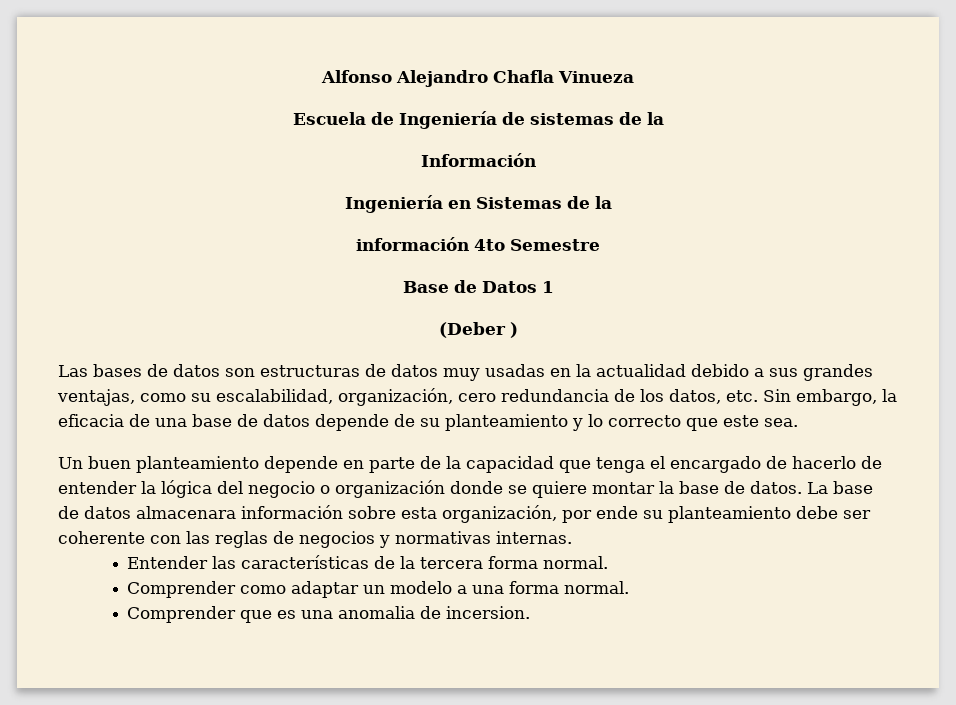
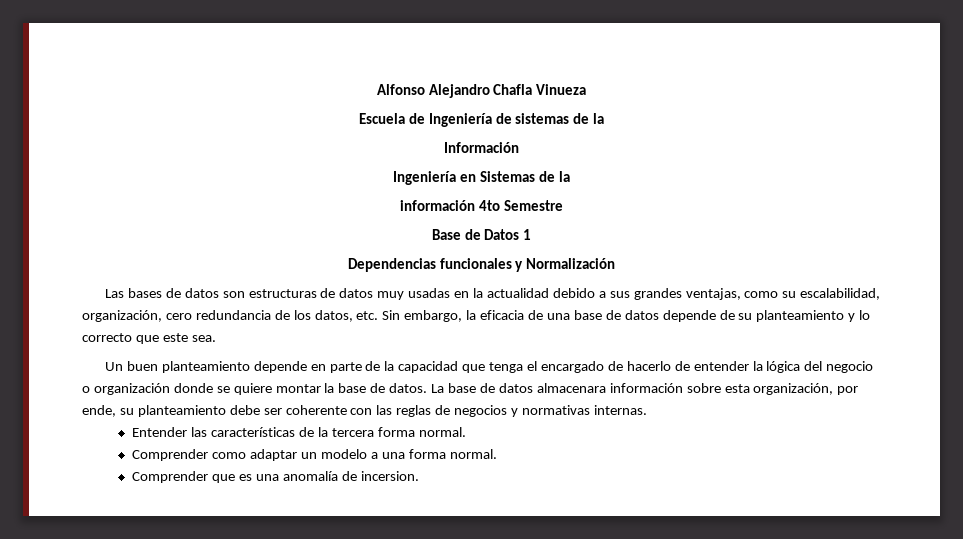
- (Deber )
+ Dependencias funcionales y Normalización
- La base de datos almacenara información sobre esta organización, por ende su planteamiento debe ser coherente con las reglas de negocios y normativas internas.
+ La base de datos almacenara información sobre esta organización, por ende, su planteamiento debe ser coherente con las reglas de negocios y normativas internas.
- Comprender que es una anomalia de incersion.
+ Comprender que es una anomalía de incersion.

